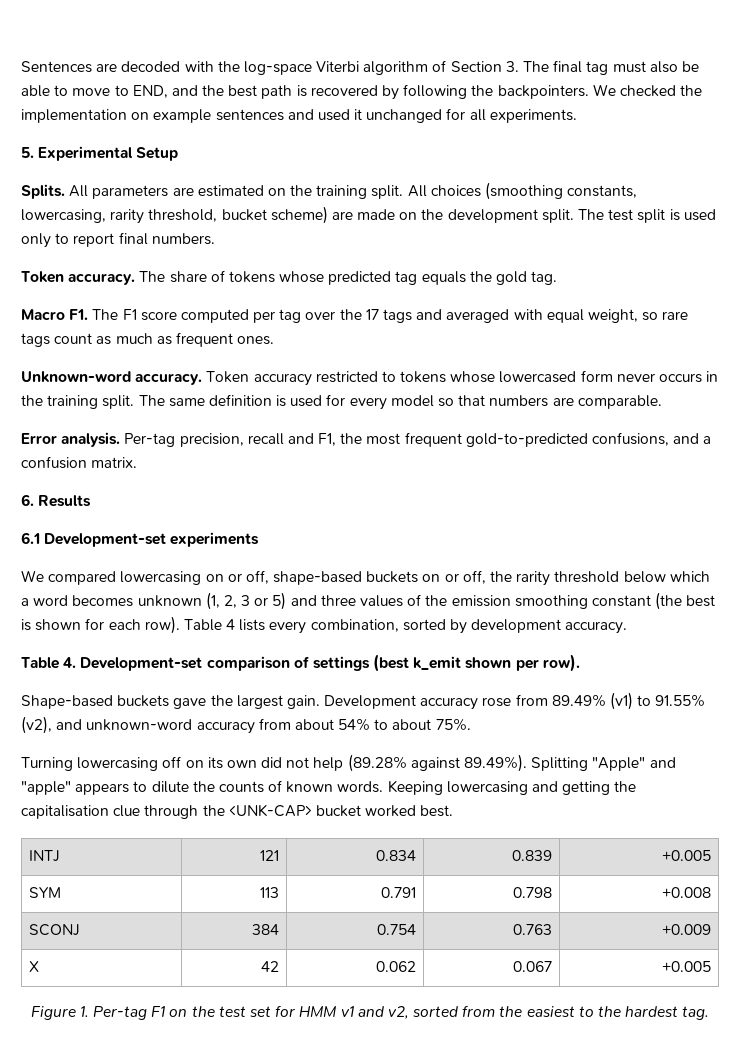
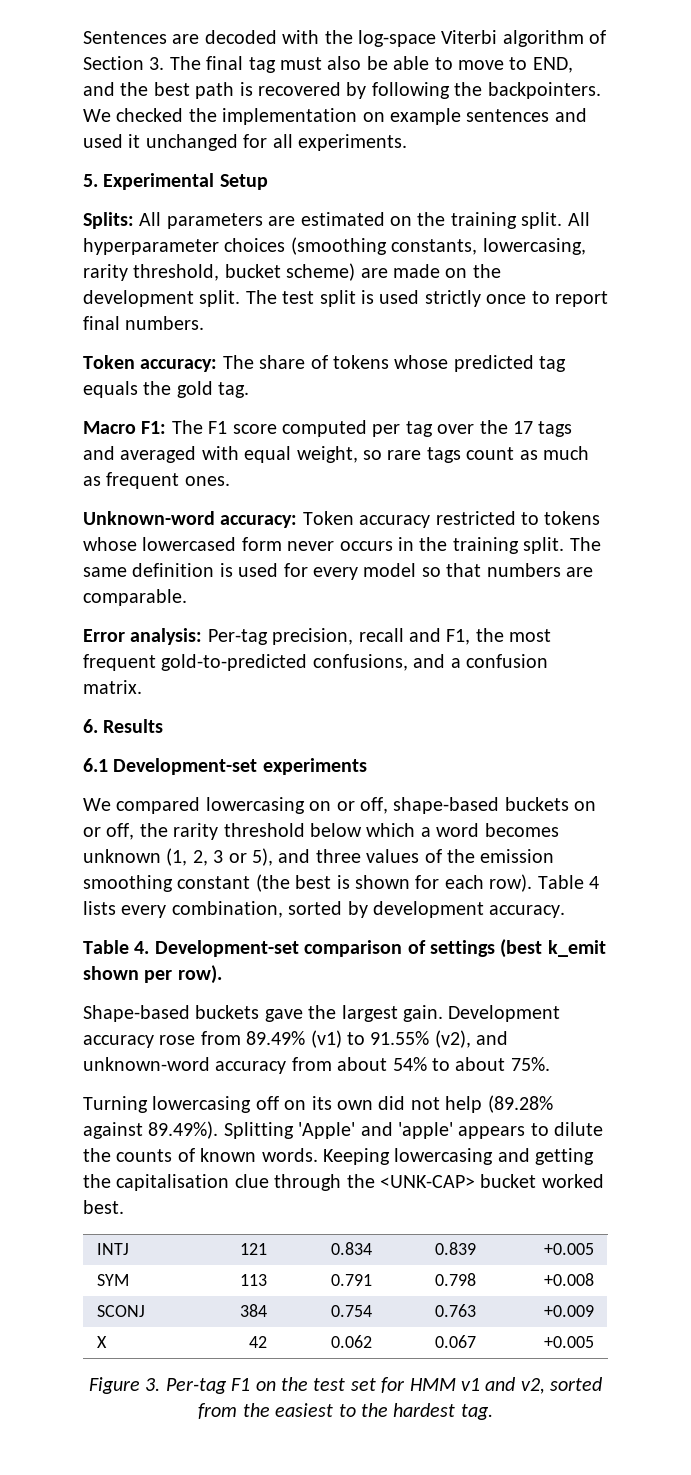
- Splits. All parameters are estimated on the training split.
+ Splits: All parameters are estimated on the training split.
- All choices (smoothing constants, lowercasing, rarity threshold, bucket scheme) are made on the development split.
+ All hyperparameter choices (smoothing constants, lowercasing, rarity threshold, bucket scheme) are made on the development split.
- The test split is used only to report final numbers.
+ The test split is used strictly once to report final numbers.
- Token accuracy. The share of tokens whose predicted tag equals the gold tag.
+ Token accuracy: The share of tokens whose predicted tag equals the gold tag.
- Macro F1. The F1 score computed per tag over the 17 tags and averaged with equal weight, so rare tags count as much as frequent ones.
+ Macro F1: The F1 score computed per tag over the 17 tags and averaged with equal weight, so rare tags count as much as frequent ones.
- Unknown-word accuracy. Token accuracy restricted to tokens whose lowercased form never occurs in the training split.
+ Unknown-word accuracy: Token accuracy restricted to tokens whose lowercased form never occurs in the training split.
- Error analysis. Per-tag precision, recall and F1, the most frequent gold-to-predicted confusions, and a confusion matrix.
+ Error analysis: Per-tag precision, recall and F1, the most frequent gold-to-predicted confusions, and a confusion matrix.
- We compared lowercasing on or off, shape-based buckets on or off, the rarity threshold below which a word becomes unknown (1, 2, 3 or 5) and three values of the emission smoothing constant (the best is shown for each row).
+ We compared lowercasing on or off, shape-based buckets on or off, the rarity threshold below which a word becomes unknown (1, 2, 3 or 5), and three values of the emission smoothing constant (the best is shown for each row).
- Turning lowercasing off on its own did not help (89.28% against 89.49%). Splitting "Apple" and "apple" appears to dilute the counts of known words.
+ Turning lowercasing off on its own did not help (89.28% against 89.49%). Splitting 'Apple' and 'apple' appears to dilute the counts of known words.
- Figure 1. Per-tag F1 on the test set for HMM v1 and v2, sorted from the easiest to the hardest tag.
+ Figure 3. Per-tag F1 on the test set for HMM v1 and v2, sorted from the easiest to the hardest tag.

